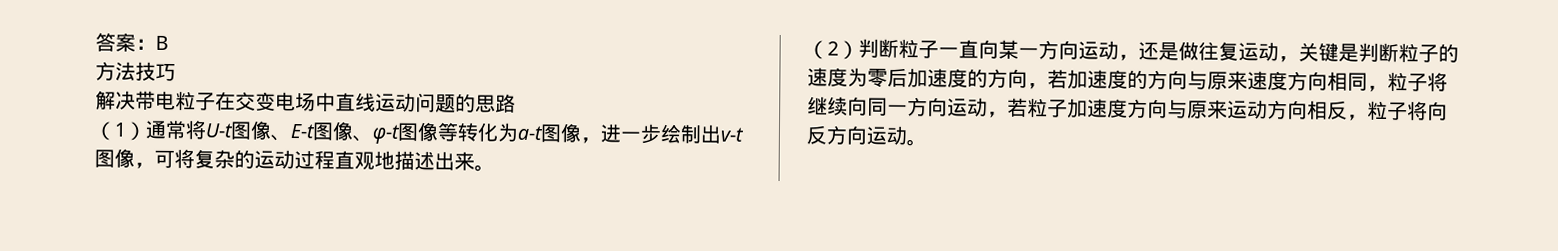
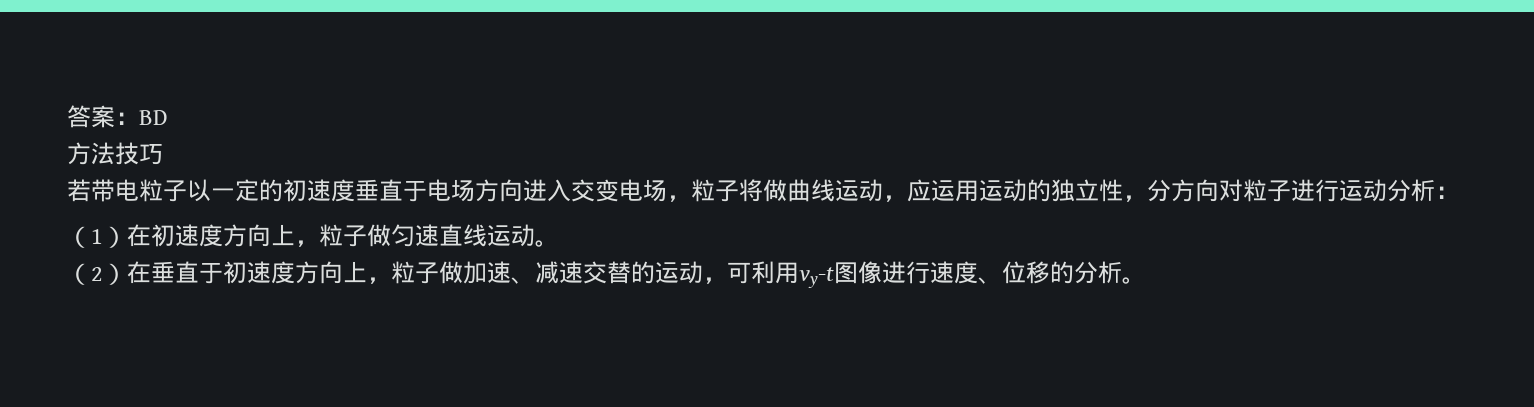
- 答案：B
+ 答案：BD
- 解决带电粒子在交变电场中直线运动问题的思路
- （1）通常将U-t图像、E-t图像、φ-t图像等转化为a-t图像，进一步绘制出v-t图像，可将复杂的运动过程直观地描述出来。
- （2）判断粒子一直向某一方向运动，还是做往复运动，关键是判断粒子的速度为零后加速度的方向，若加速度的方向与原来速度方向相同，粒子将继续向同一方向运动，若粒子加速度方向与原来运动方向相反，粒子将向反方向运动。
+ 若带电粒子以一定的初速度垂直于电场方向进入交变电场，粒子将做曲线运动，应运用运动的独立性，分方向对粒子进行运动分析：
+ （1）在初速度方向上，粒子做匀速直线运动。
+ （2）在垂直于初速度方向上，粒子做加速、减速交替的运动，可利用vy-t图像进行速度、位移的分析。

